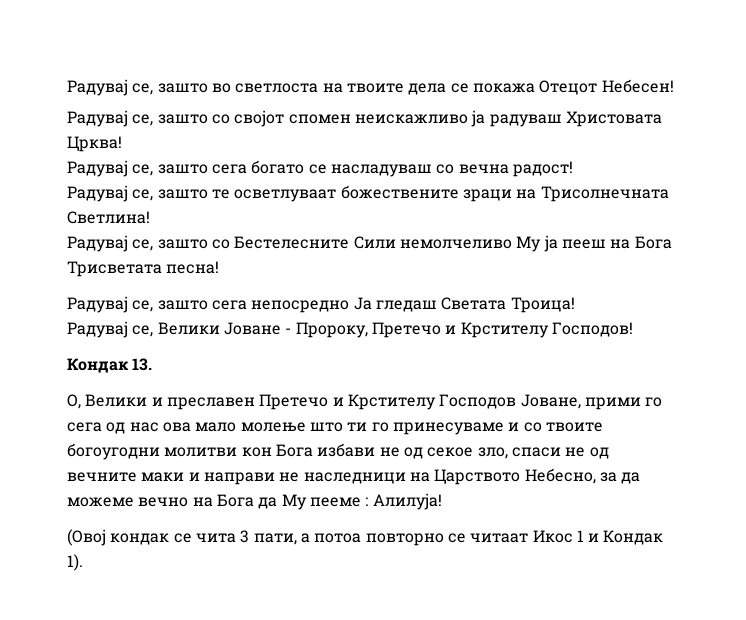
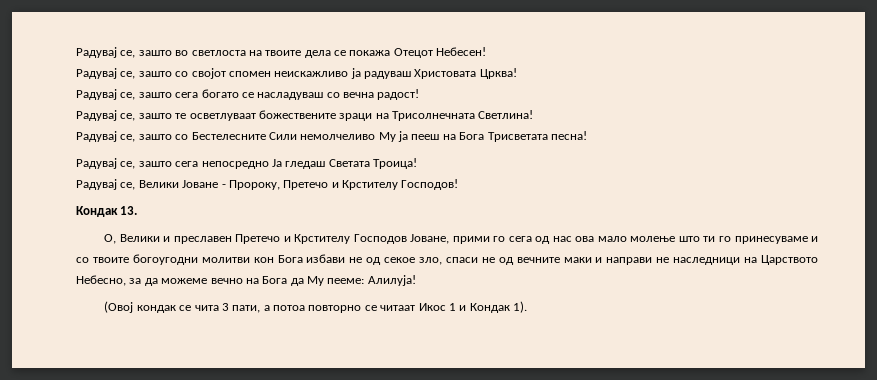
- О, Велики и преславен Претечо и Крстителу Господов Јоване, прими го сега од нас ова мало молење што ти го принесуваме и со твоите богоугодни молитви кон Бога избави не од секое зло, спаси не од вечните маки и направи не наследници на Царството Небесно, за да можеме вечно на Бога да Му пееме : Алилуја!
+ О, Велики и преславен Претечо и Крстителу Господов Јоване, прими го сега од нас ова мало молење што ти го принесуваме и со твоите богоугодни молитви кон Бога избави не од секое зло, спаси не од вечните маки и направи не наследници на Царството Небесно, за да можеме вечно на Бога да Му пееме: Алилуја!

